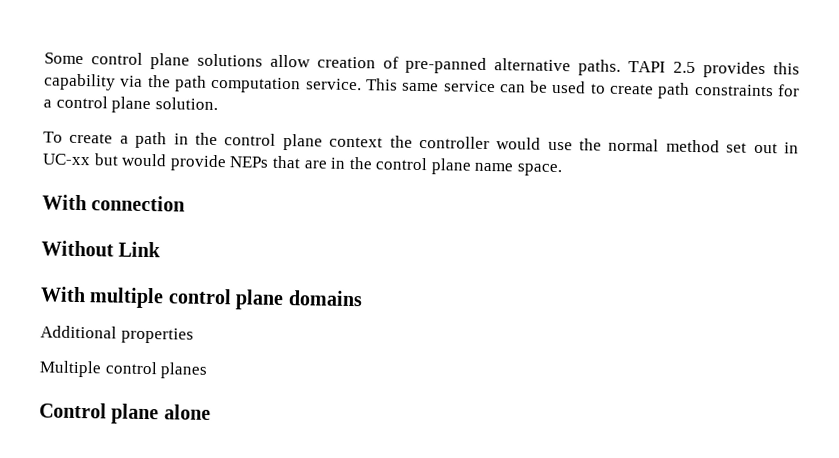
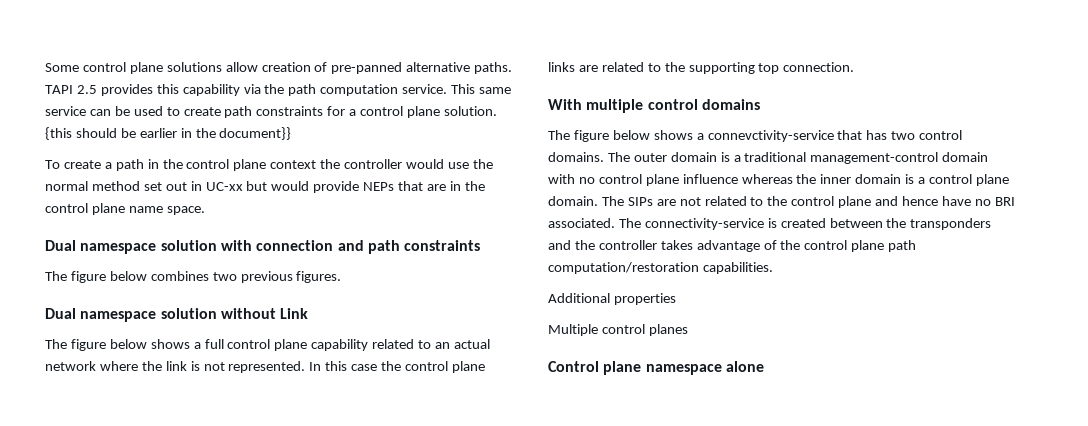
+ {this should be earlier in the document}}
- With connection
- Without Link
- With multiple control plane domains
+ Dual namespace solution with connection and path constraints
+ The figure below combines two previous figures.
+ Dual namespace solution without Link
+ The figure below shows a full control plane capability related to an actual network where the link is not represented. In this case the control plane links are related to the supporting top connection.
+ With multiple control domains
+ The figure below shows a connevctivity-service that has two control domains. The outer domain is a traditional management-control domain with no control plane influence whereas the inner domain is a control plane domain. The SIPs are not related to the control plane and hence have no BRI associated. The connectivity-service is created between the transponders and the controller takes advantage of the control plane path computation/restoration capabilities.
- Control plane alone
+ Control plane namespace alone

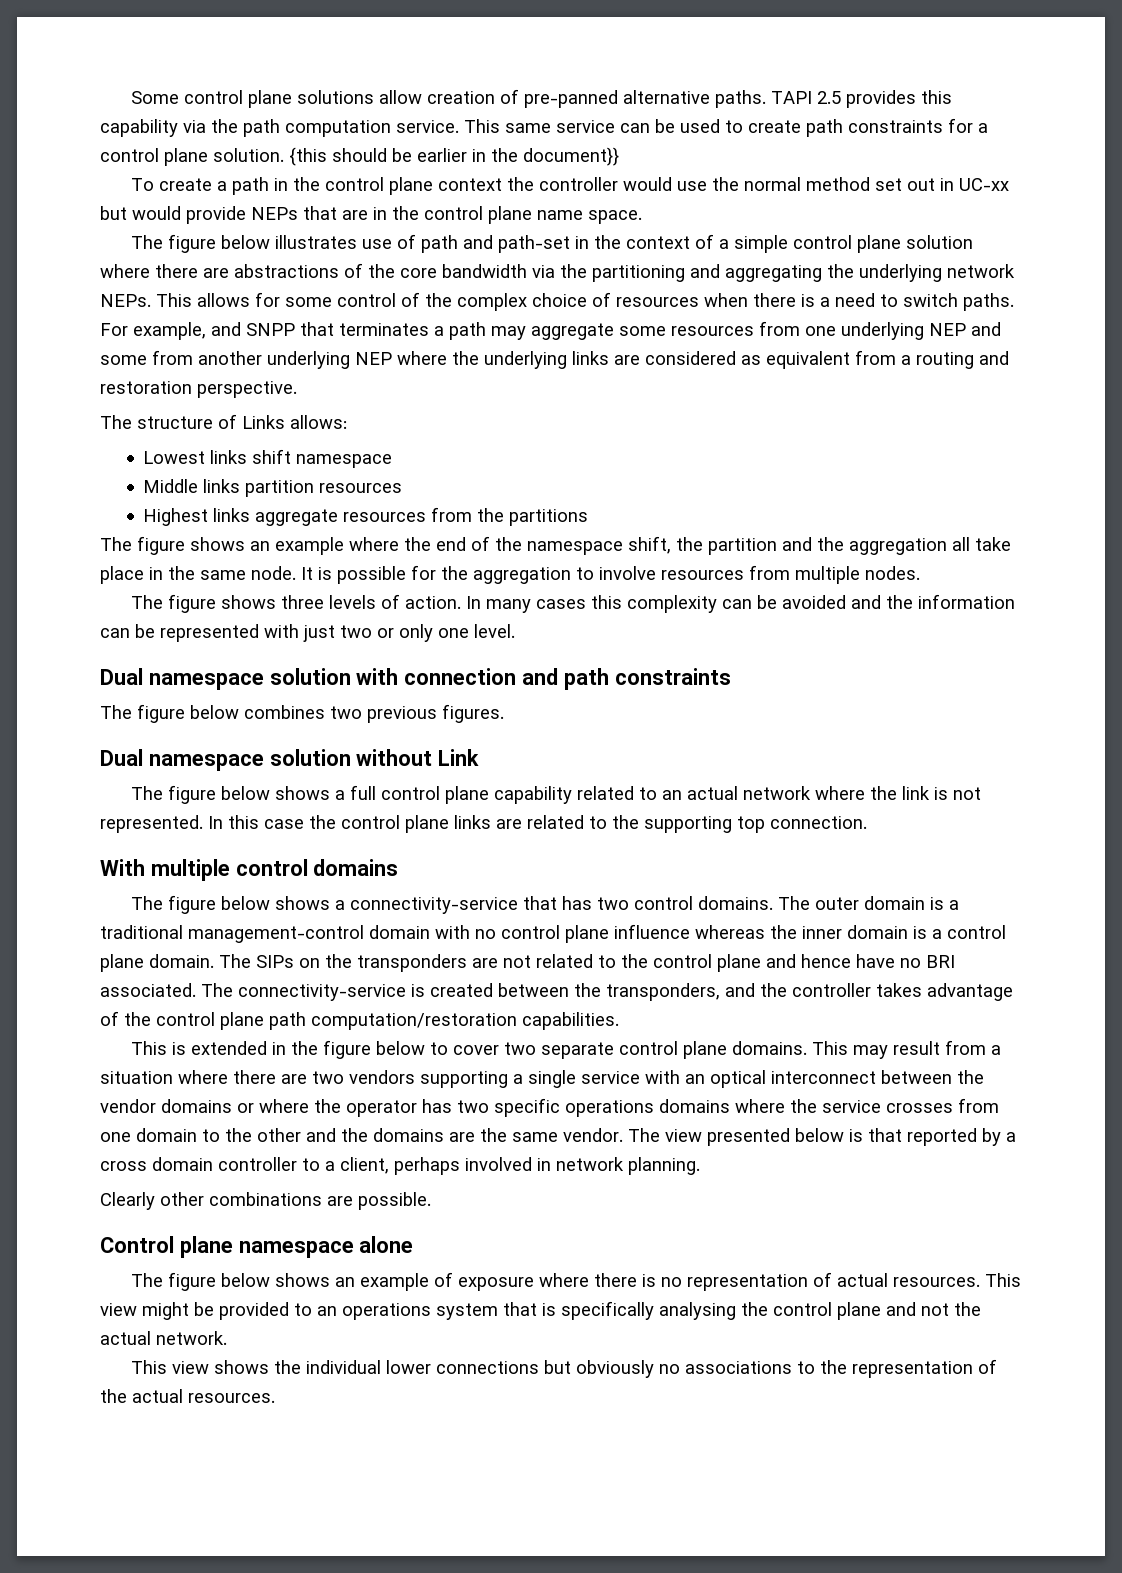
+ The figure below illustrates use of path and path-set in the context of a simple control plane solution where there are abstractions of the core bandwidth via the partitioning and aggregating the underlying network NEPs. This allows for some control of the complex choice of resources when there is a need to switch paths. For example, and SNPP that terminates a path may aggregate some resources from one underlying NEP and some from another underlying NEP where the underlying links are considered as equivalent from a routing and restoration perspective.
+ The structure of Links allows:
+ Lowest links shift namespace
+ Middle links partition resources
+ Highest links aggregate resources from the partitions
+ The figure shows an example where the end of the namespace shift, the partition and the aggregation all take place in the same node. It is possible for the aggregation to involve resources from multiple nodes.
+ The figure shows three levels of action. In many cases this complexity can be avoided and the information can be represented with just two or only one level.
- The figure below shows a connevctivity-service that has two control domains.
+ The figure below shows a connectivity-service that has two control domains.
- The SIPs are not related to the control plane and hence have no BRI associated.
+ The SIPs on the transponders are not related to the control plane and hence have no BRI associated.
- The connectivity-service is created between the transponders and the controller takes advantage of the control plane path computation/restoration capabilities.
+ The connectivity-service is created between the transponders, and the controller takes advantage of the control plane path computation/restoration capabilities.
- Additional properties
- Multiple control planes
+ This is extended in the figure below to cover two separate control plane domains. This may result from a situation where there are two vendors supporting a single service with an optical interconnect between the vendor domains or where the operator has two specific operations domains where the service crosses from one domain to the other and the domains are the same vendor. The view presented below is that reported by a cross domain controller to a client, perhaps involved in network planning.
+ Clearly other combinations are possible.
  Control plane namespace alone
+ The figure below shows an example of exposure where there is no representation of actual resources. This view might be provided to an operations system that is specifically analysing the control plane and not the actual network.
+ This view shows the individual lower connections but obviously no associations to the representation of the actual resources.

